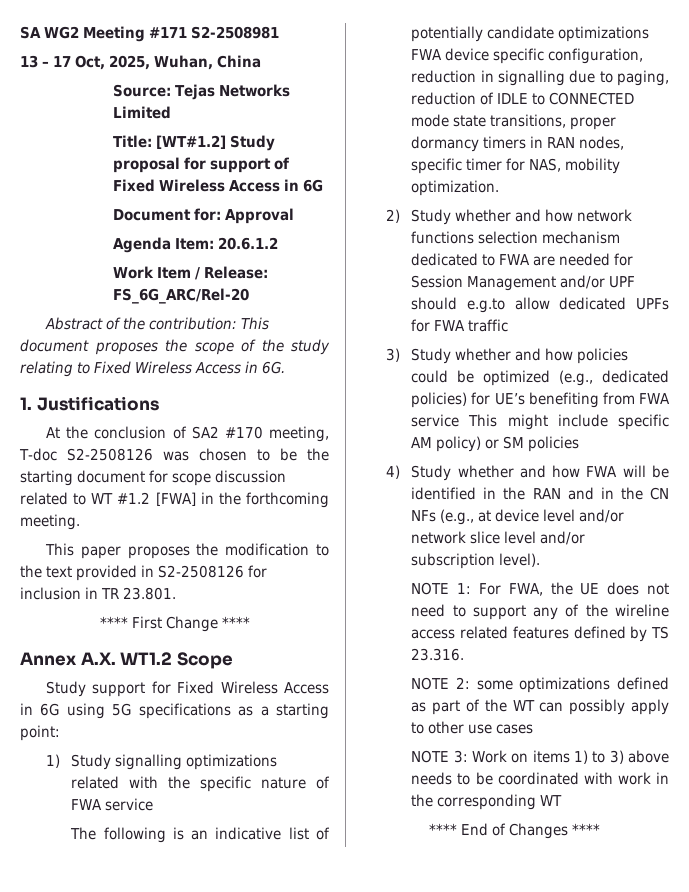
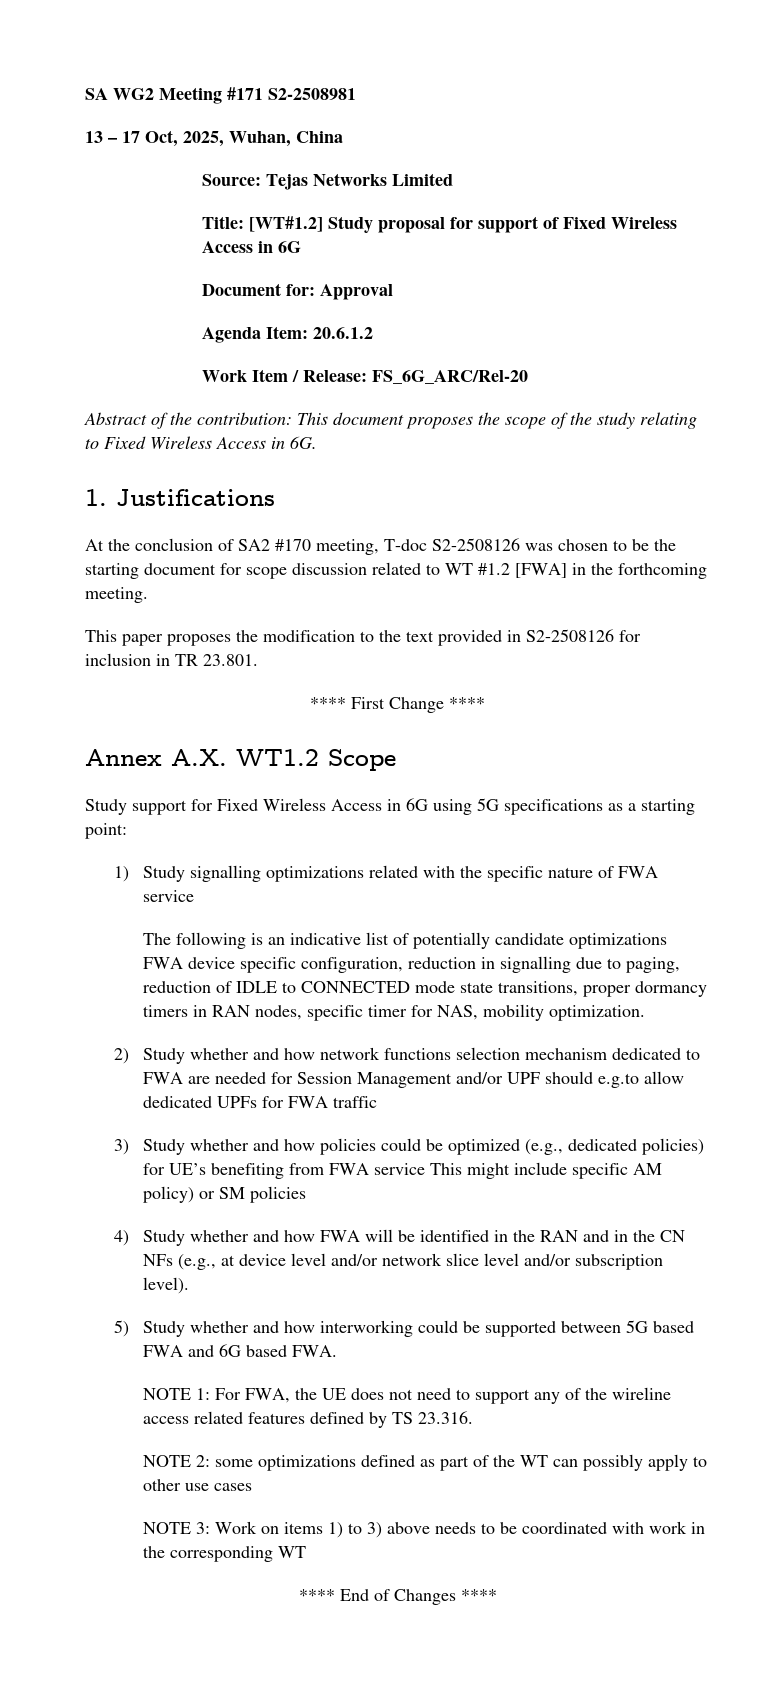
+ 5) Study whether and how interworking could be supported between 5G based FWA and 6G based FWA.

